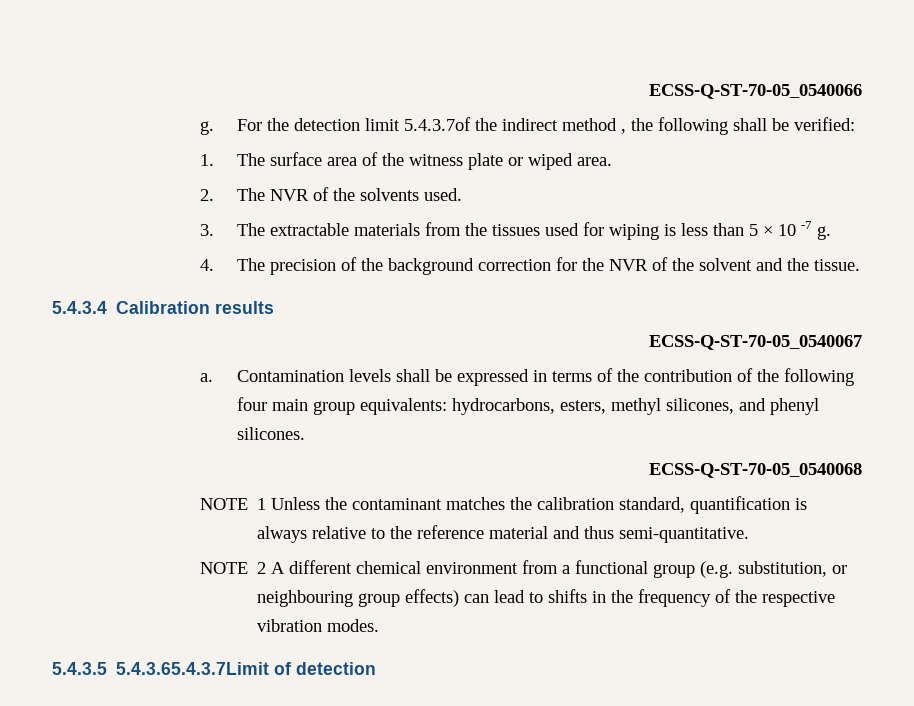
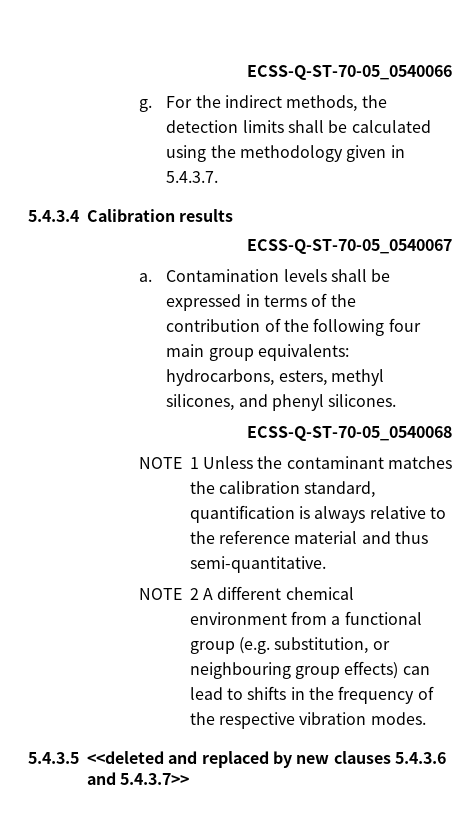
- For the detection limit 5.4.3.7of the indirect method , the following shall be verified:
- 1. The surface area of the witness plate or wiped area.
- 2. The NVR of the solvents used.
- 3. The extractable materials from the tissues used for wiping is less than 5 × 10 -7 g.
- 4. The precision of the background correction for the NVR of the solvent and the tissue.
+ For the indirect methods, the detection limits shall be calculated using the methodology given in 5.4.3.7.
- 5.4.3.5 5.4.3.65.4.3.7Limit of detection
+ 5.4.3.5 <<deleted and replaced by new clauses 5.4.3.6 and 5.4.3.7>>

